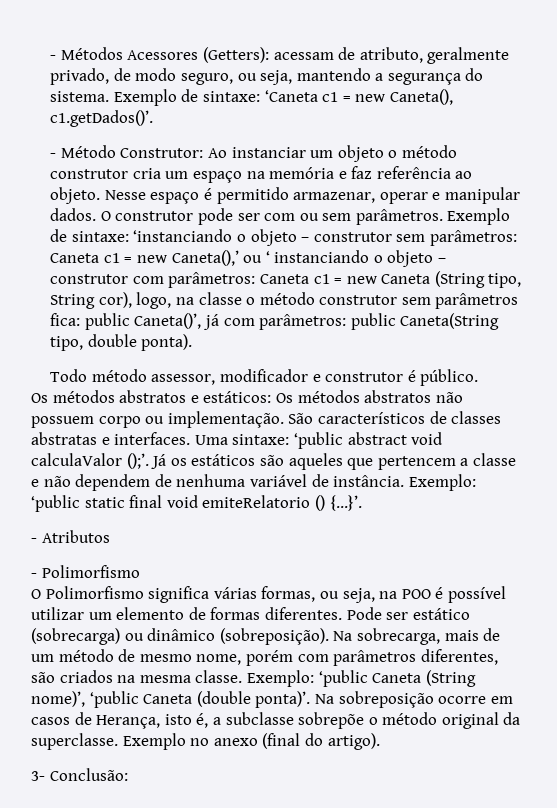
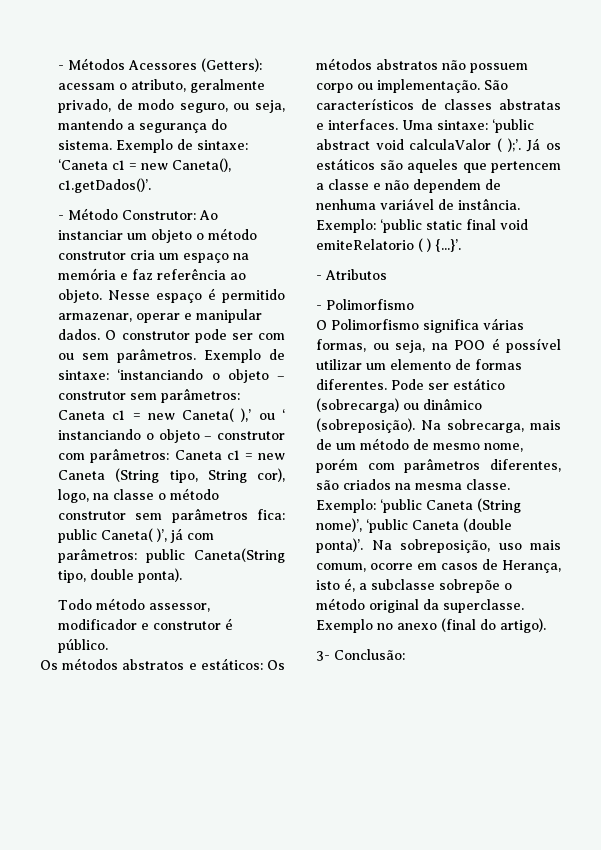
- - Métodos Acessores (Getters): acessam de atributo, geralmente privado, de modo seguro, ou seja, mantendo a segurança do sistema.
+ - Métodos Acessores (Getters): acessam o atributo, geralmente privado, de modo seguro, ou seja, mantendo a segurança do sistema.
- Exemplo de sintaxe: ‘instanciando o objeto – construtor sem parâmetros: Caneta c1 = new Caneta(),’ ou ‘ instanciando o objeto – construtor com parâmetros: Caneta c1 = new Caneta (String tipo, String cor), logo, na classe o método construtor sem parâmetros fica: public Caneta()’, já com parâmetros: public Caneta(String tipo, double ponta).
+ Exemplo de sintaxe: ‘instanciando o objeto – construtor sem parâmetros: Caneta c1 = new Caneta( ),’ ou ‘ instanciando o objeto – construtor com parâmetros: Caneta c1 = new Caneta (String tipo, String cor), logo, na classe o método construtor sem parâmetros fica: public Caneta( )’, já com parâmetros: public Caneta(String tipo, double ponta).
- Uma sintaxe: ‘public abstract void calculaValor ();’.
+ Uma sintaxe: ‘public abstract void calculaValor ( );’.
- Exemplo: ‘public static final void emiteRelatorio () {...}’.
+ Exemplo: ‘public static final void emiteRelatorio ( ) {...}’.
- Na sobreposição ocorre em casos de Herança, isto é, a subclasse sobrepõe o método original da superclasse.
+ Na sobreposição, uso mais comum, ocorre em casos de Herança, isto é, a subclasse sobrepõe o método original da superclasse.

